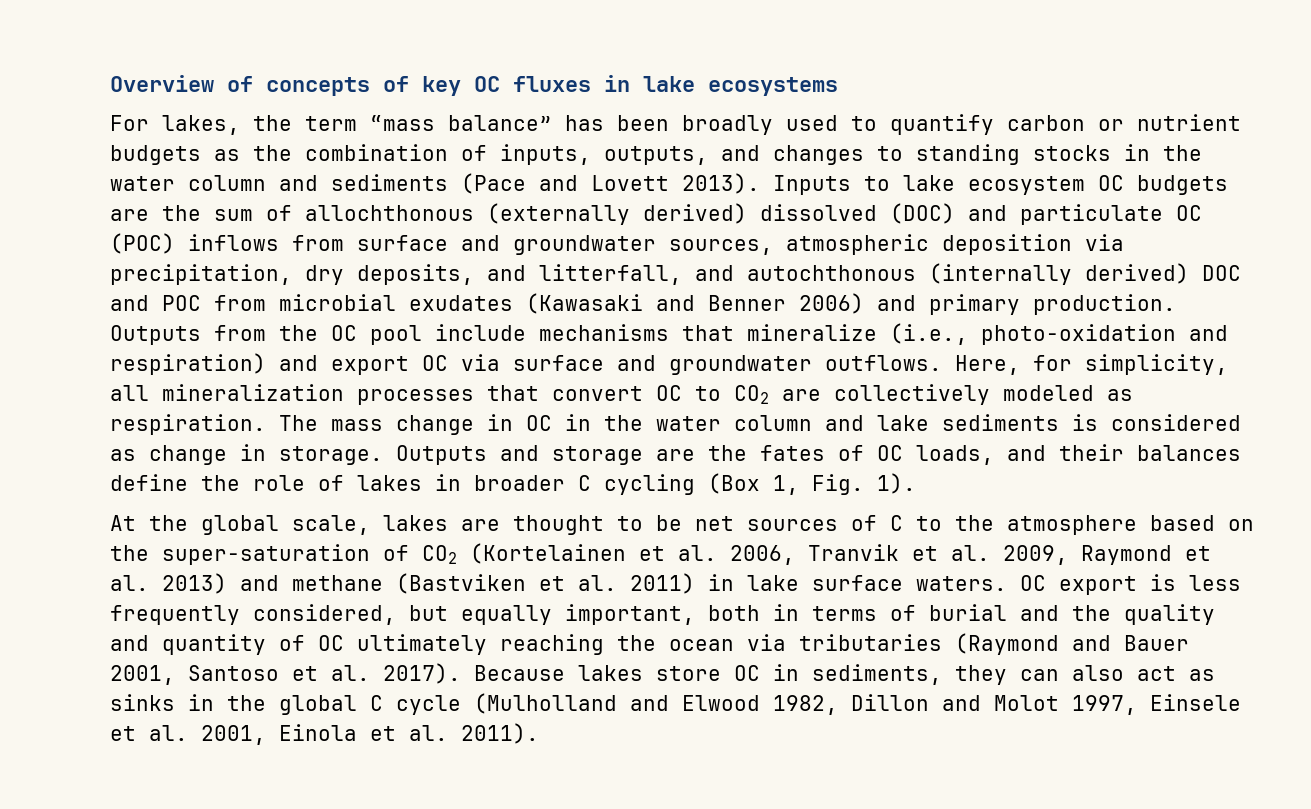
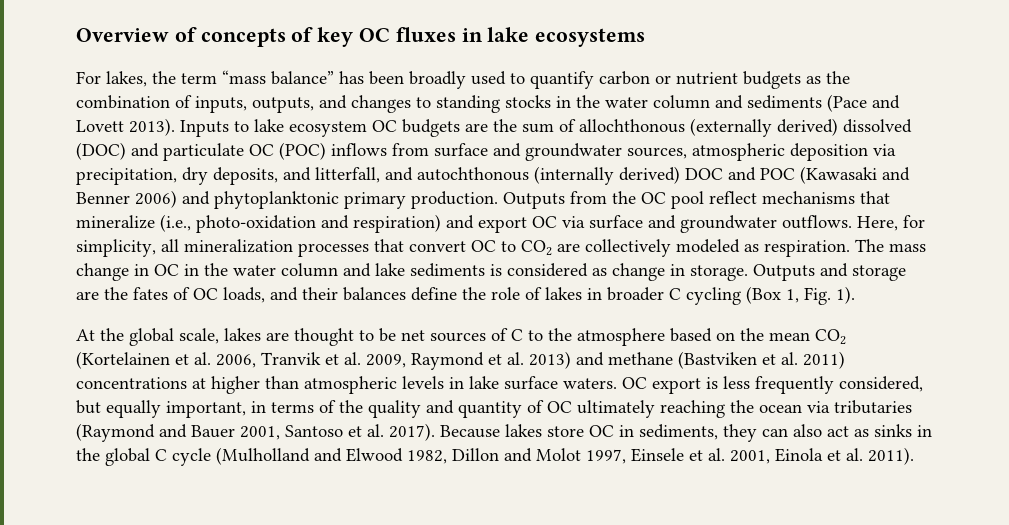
- Inputs to lake ecosystem OC budgets are the sum of allochthonous (externally derived) dissolved (DOC) and particulate OC (POC) inflows from surface and groundwater sources, atmospheric deposition via precipitation, dry deposits, and litterfall, and autochthonous (internally derived) DOC and POC from microbial exudates (Kawasaki and Benner 2006) and primary production.
+ Inputs to lake ecosystem OC budgets are the sum of allochthonous (externally derived) dissolved (DOC) and particulate OC (POC) inflows from surface and groundwater sources, atmospheric deposition via precipitation, dry deposits, and litterfall, and autochthonous (internally derived) DOC and POC (Kawasaki and Benner 2006) and phytoplanktonic primary production.
- Outputs from the OC pool include mechanisms that mineralize (i.e., photo-oxidation and respiration) and export OC via surface and groundwater outflows.
+ Outputs from the OC pool reflect mechanisms that mineralize (i.e., photo-oxidation and respiration) and export OC via surface and groundwater outflows.
- At the global scale, lakes are thought to be net sources of C to the atmosphere based on the super-saturation of CO2 (Kortelainen et al. 2006, Tranvik et al. 2009, Raymond et al. 2013) and methane (Bastviken et al. 2011) in lake surface waters.
+ At the global scale, lakes are thought to be net sources of C to the atmosphere based on the mean CO2 (Kortelainen et al. 2006, Tranvik et al. 2009, Raymond et al. 2013) and methane (Bastviken et al. 2011) concentrations at higher than atmospheric levels in lake surface waters.
- OC export is less frequently considered, but equally important, both in terms of burial and the quality and quantity of OC ultimately reaching the ocean via tributaries (Raymond and Bauer 2001, Santoso et al. 2017).
+ OC export is less frequently considered, but equally important, in terms of the quality and quantity of OC ultimately reaching the ocean via tributaries (Raymond and Bauer 2001, Santoso et al. 2017).

